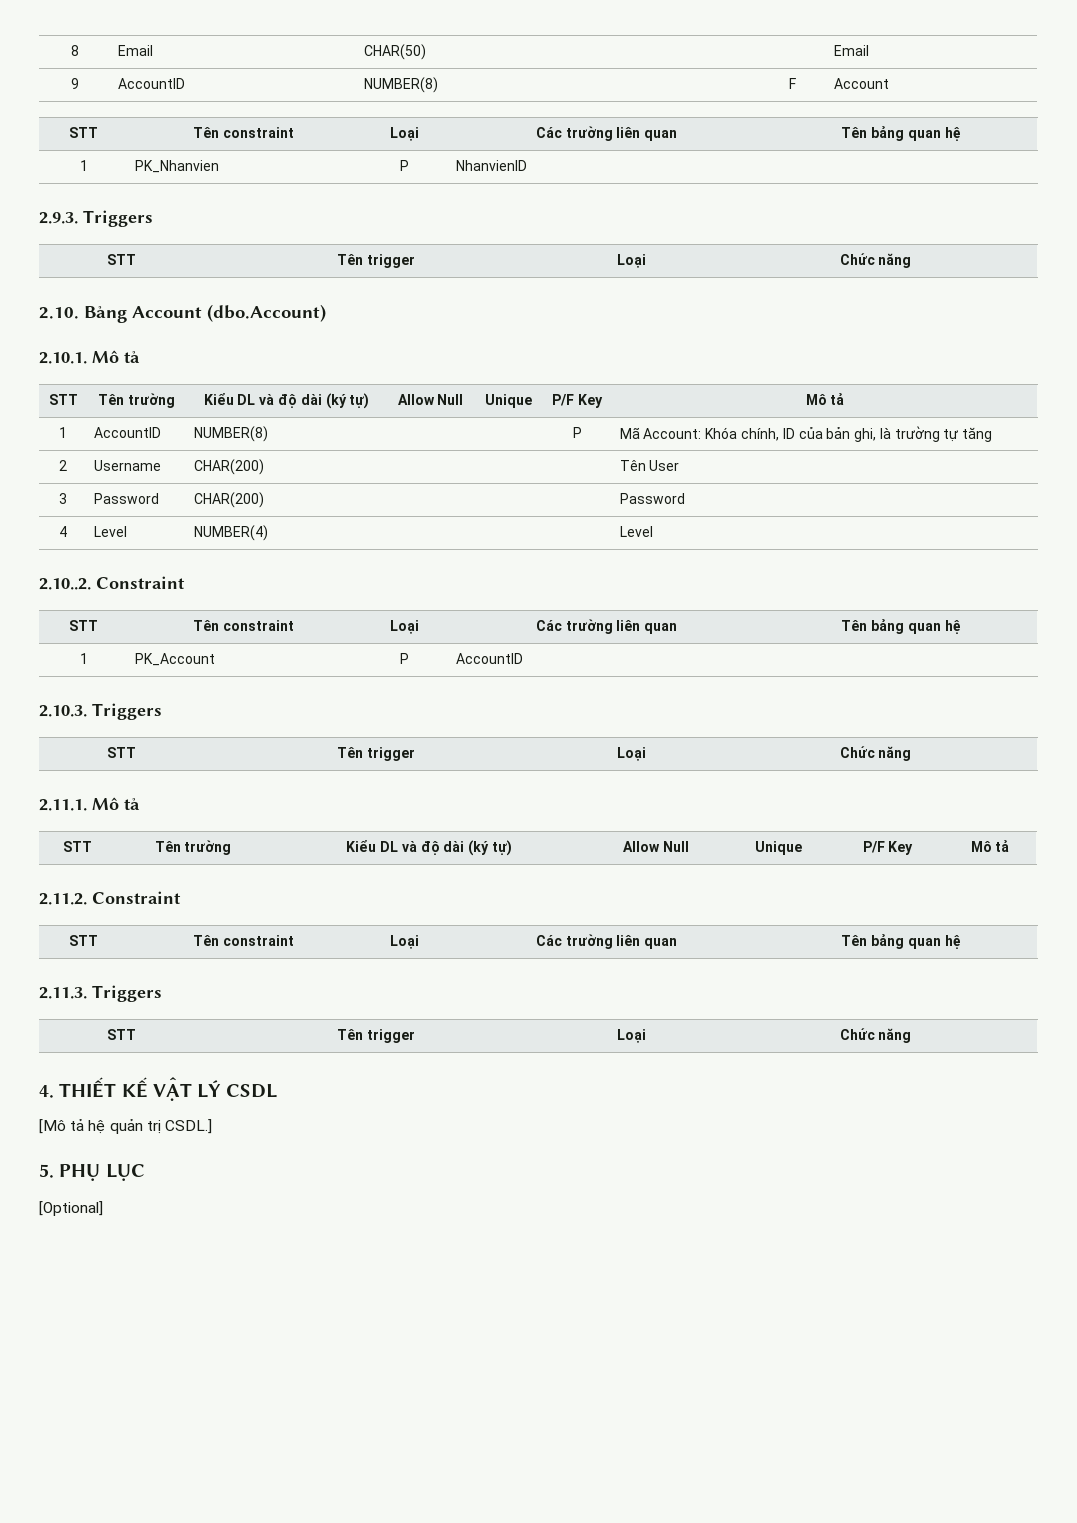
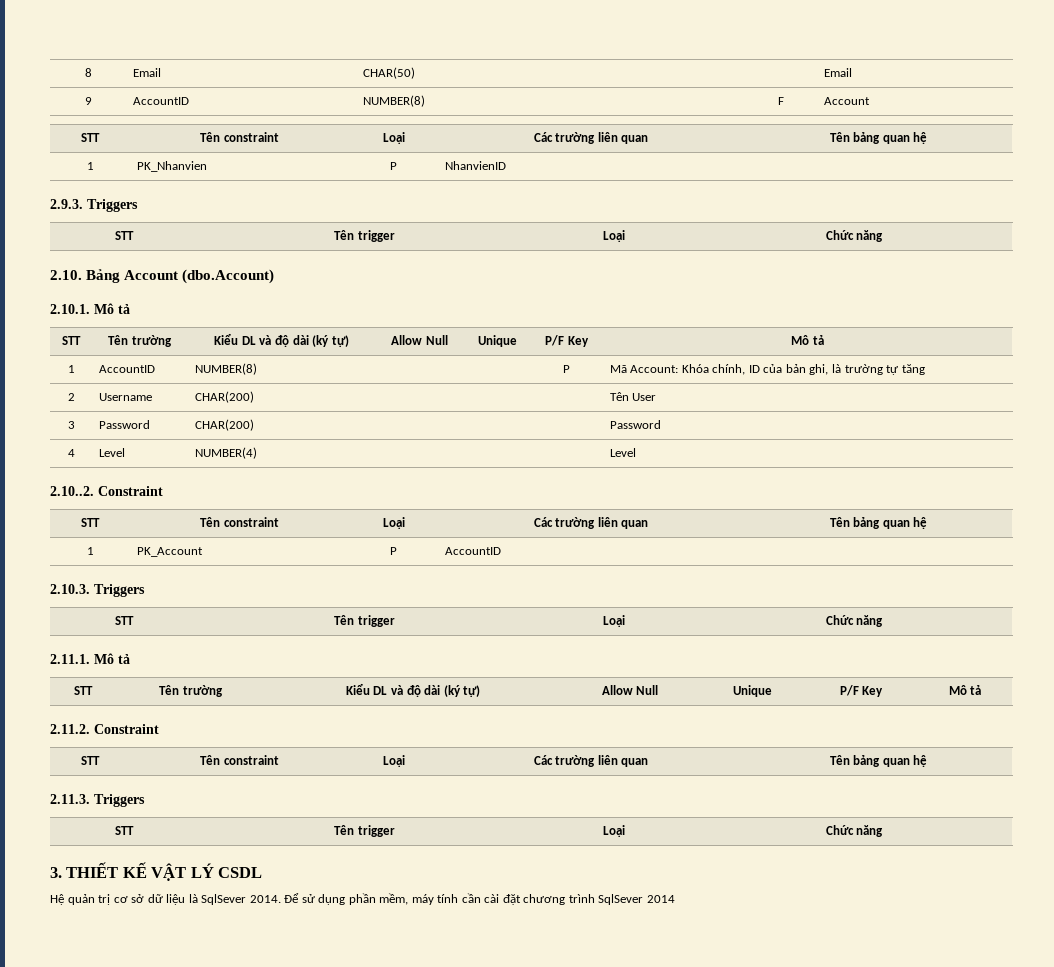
- 4. THIẾT KẾ VẬT LÝ CSDL
+ 3. THIẾT KẾ VẬT LÝ CSDL
- [Mô tả hệ quản trị CSDL.]
- 5. PHỤ LỤC
- [Optional]
+ Hệ quản trị cơ sở dữ liệu là SqlSever 2014. Để sử dụng phần mềm, máy tính cần cài đặt chương trình SqlSever 2014

